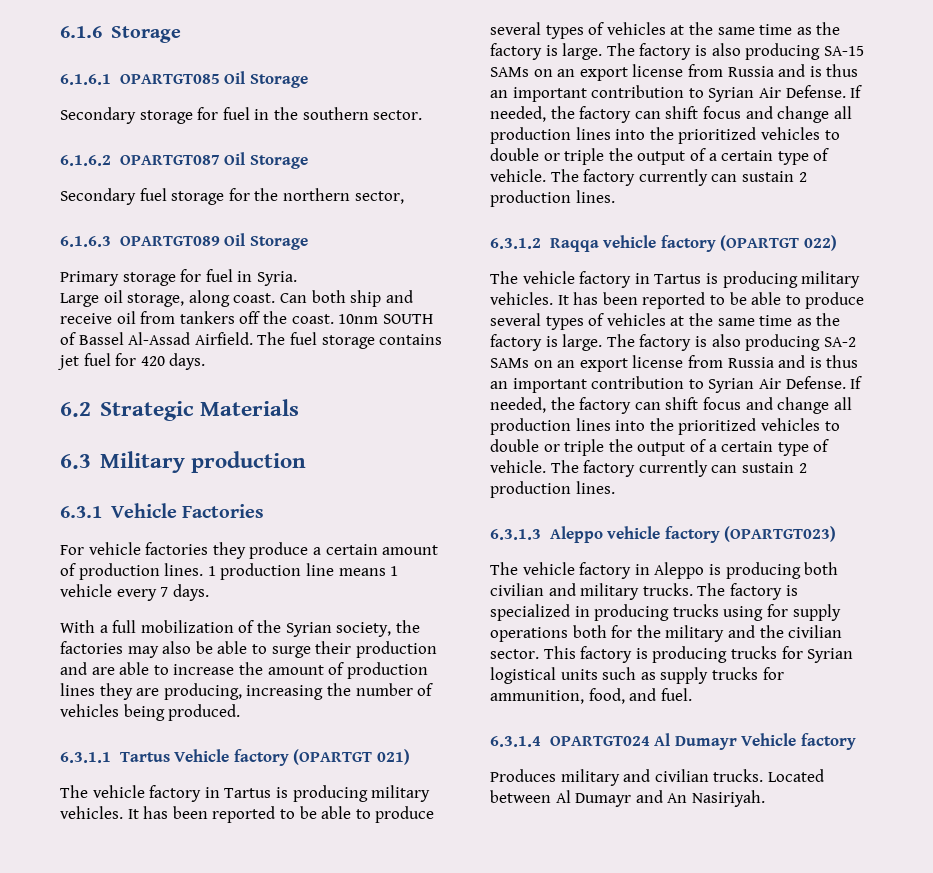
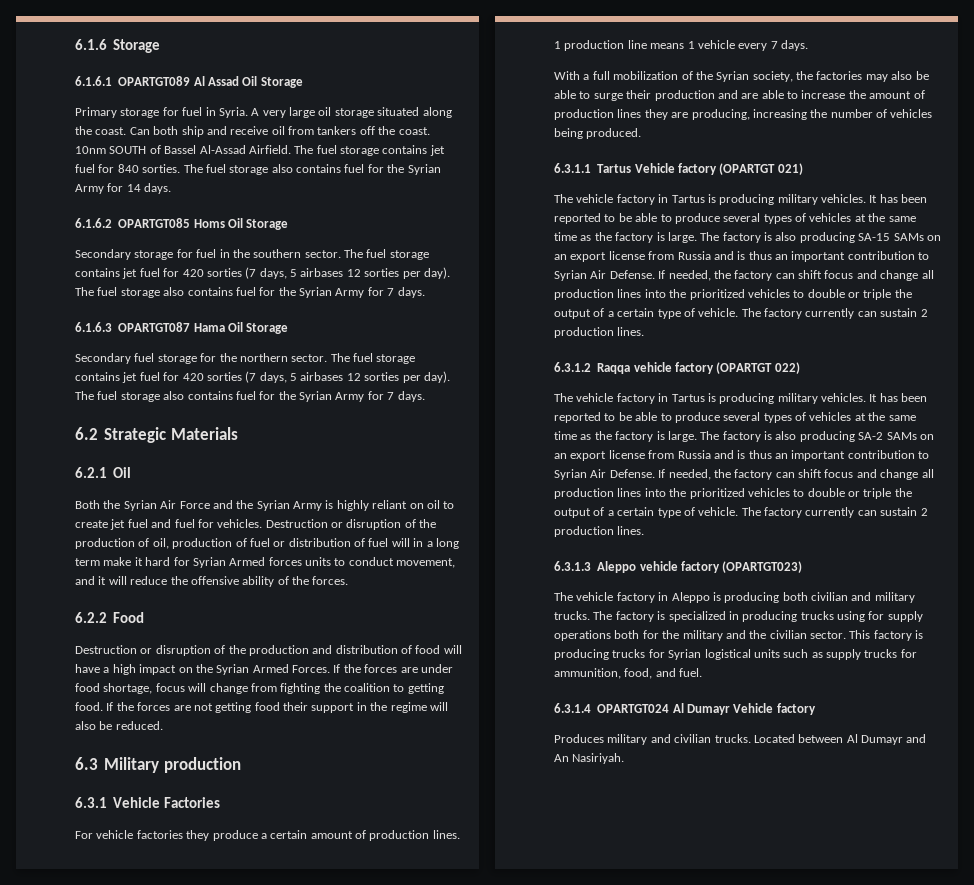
- 6.1.6.1 OPARTGT085 Oil Storage
- Secondary storage for fuel in the southern sector.
- 6.1.6.2 OPARTGT087 Oil Storage
- Secondary fuel storage for the northern sector,
- 6.1.6.3 OPARTGT089 Oil Storage
+ 6.1.6.1 OPARTGT089 Al Assad Oil Storage
- Primary storage for fuel in Syria.
- Large oil storage, along coast.
+ Primary storage for fuel in Syria. A very large oil storage situated along the coast.
- The fuel storage contains jet fuel for 420 days.
+ The fuel storage contains jet fuel for 840 sorties. The fuel storage also contains fuel for the Syrian Army for 14 days.
+ 6.1.6.2 OPARTGT085 Homs Oil Storage
+ Secondary storage for fuel in the southern sector. The fuel storage contains jet fuel for 420 sorties (7 days, 5 airbases 12 sorties per day). The fuel storage also contains fuel for the Syrian Army for 7 days.
+ 6.1.6.3 OPARTGT087 Hama Oil Storage
+ Secondary fuel storage for the northern sector. The fuel storage contains jet fuel for 420 sorties (7 days, 5 airbases 12 sorties per day). The fuel storage also contains fuel for the Syrian Army for 7 days.
  6.2 Strategic Materials
+ 6.2.1 Oil
+ Both the Syrian Air Force and the Syrian Army is highly reliant on oil to create jet fuel and fuel for vehicles. Destruction or disruption of the production of oil, production of fuel or distribution of fuel will in a long term make it hard for Syrian Armed forces units to conduct movement, and it will reduce the offensive ability of the forces.
+ 6.2.2 Food
+ Destruction or disruption of the production and distribution of food will have a high impact on the Syrian Armed Forces. If the forces are under food shortage, focus will change from fighting the coalition to getting food. If the forces are not getting food their support in the regime will also be reduced.

